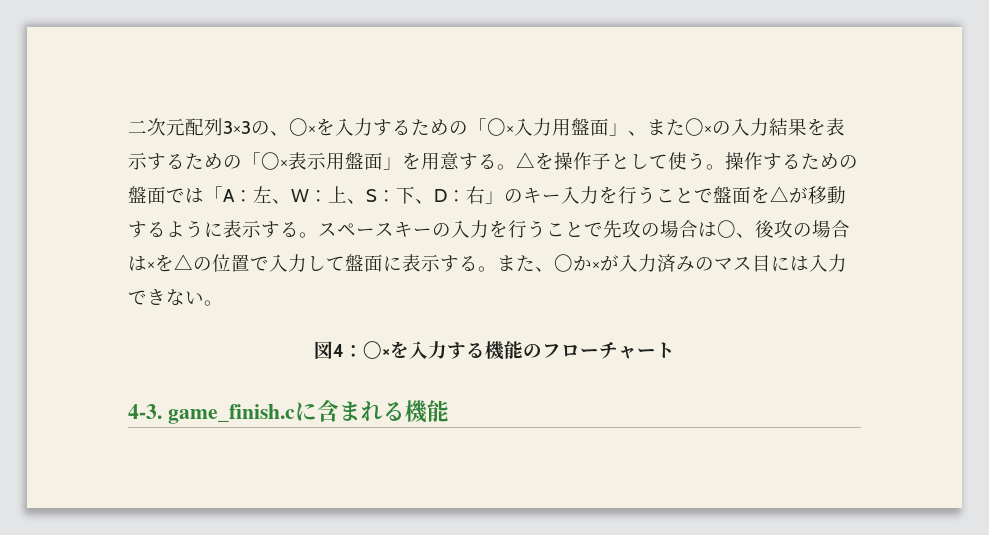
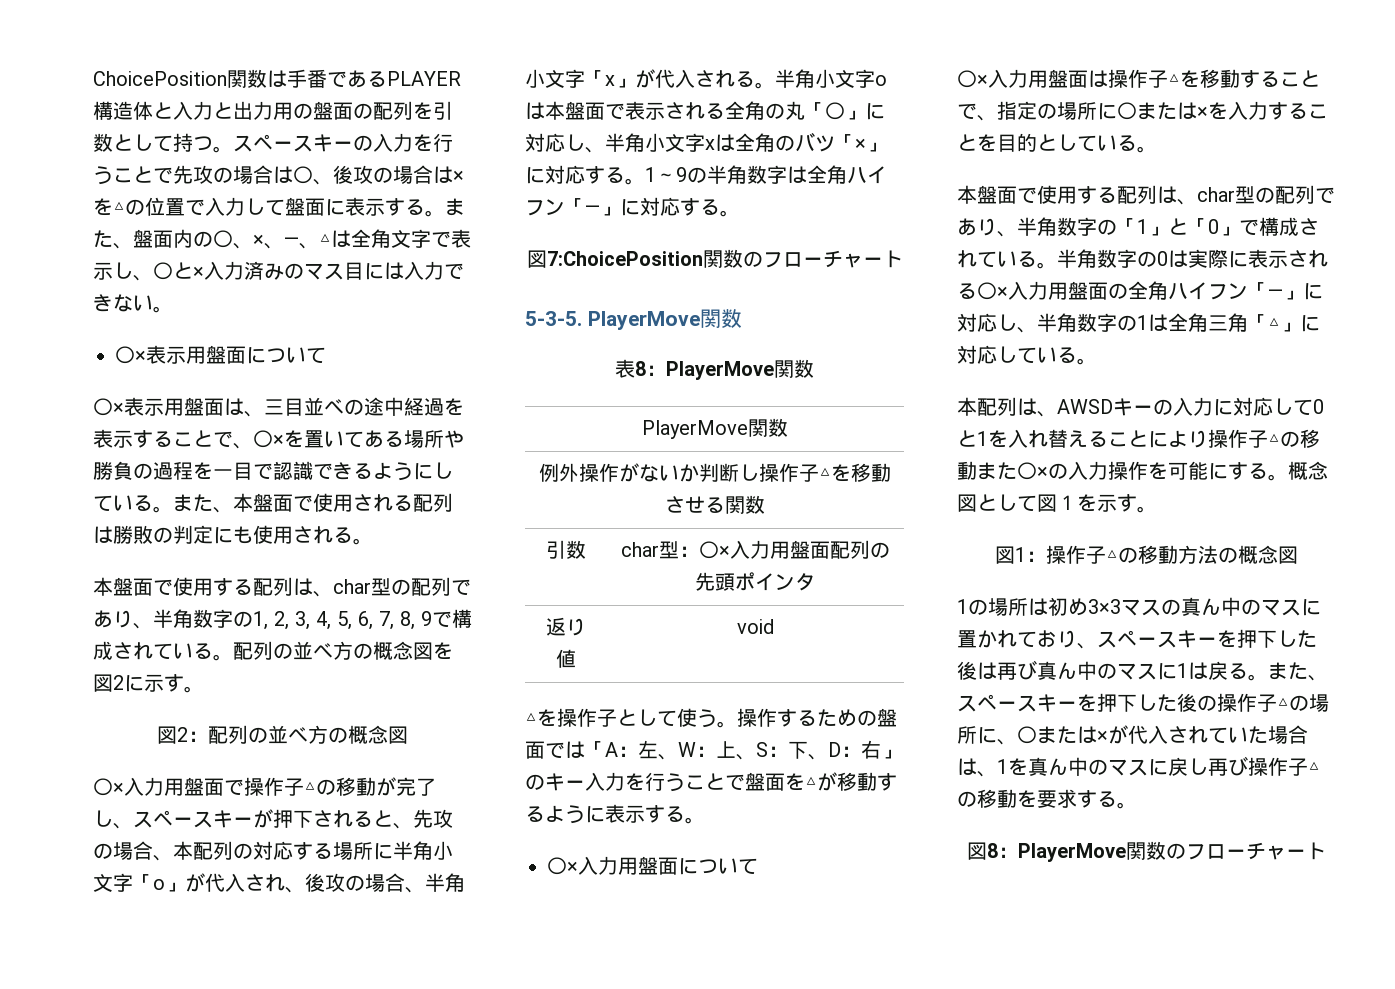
- 二次元配列3×3の、〇×を入力するための「〇×入力用盤面」、また〇×の入力結果を表示するための「〇×表示用盤面」を用意する。△を操作子として使う。
+ ChoicePosition関数は手番であるPLAYER構造体と入力と出力用の盤面の配列を引数として持つ。スペースキーの入力を行うことで先攻の場合は〇、後攻の場合は×を△の位置で入力して盤面に表示する。また、盤面内の〇、×、―、△は全角文字で表示し、〇と×入力済みのマス目には入力できない。
+ 〇×表示用盤面について
+ 〇×表示用盤面は、三目並べの途中経過を表示することで、〇×を置いてある場所や勝負の過程を一目で認識できるようにしている。また、本盤面で使用される配列は勝敗の判定にも使用される。
+ 本盤面で使用する配列は、char型の配列であり、半角数字の1, 2, 3, 4, 5, 6, 7, 8, 9で構成されている。配列の並べ方の概念図を図2に示す。
+ 図2：配列の並べ方の概念図
+ 〇×入力用盤面で操作子△の移動が完了し、スペースキーが押下されると、先攻の場合、本配列の対応する場所に半角小文字「o」が代入され、後攻の場合、半角小文字「x」が代入される。半角小文字oは本盤面で表示される全角の丸「〇」に対応し、半角小文字xは全角のバツ「×」に対応する。1～9の半角数字は全角ハイフン「―」に対応する。
+ 図7:ChoicePosition関数のフローチャート
+ 5-3-5. PlayerMove関数
+ 表8：PlayerMove関数
+ PlayerMove関数
+ 例外操作がないか判断し操作子△を移動させる関数
+ 引数 | char型：〇×入力用盤面配列の先頭ポインタ
+ 返り値 | void
+ △を操作子として使う。
- 操作するための盤面では「A：左、W：上、S：下、D：右」のキー入力を行うことで盤面を△が移動するように表示する。スペースキーの入力を行うことで先攻の場合は〇、後攻の場合は×を△の位置で入力して盤面に表示する。また、〇か×が入力済みのマス目には入力できない。
- 図4：〇×を入力する機能のフローチャート
- 4-3. game_finish.cに含まれる機能
+ 操作するための盤面では「A：左、W：上、S：下、D：右」のキー入力を行うことで盤面を△が移動するように表示する。
+ 〇×入力用盤面について
+ 〇×入力用盤面は操作子△を移動することで、指定の場所に〇または×を入力することを目的としている。
+ 本盤面で使用する配列は、char型の配列であり、半角数字の「1」と「0」で構成されている。半角数字の0は実際に表示される〇×入力用盤面の全角ハイフン「―」に対応し、半角数字の1は全角三角「△」に対応している。
+ 本配列は、AWSDキーの入力に対応して0と1を入れ替えることにより操作子△の移動また〇×の入力操作を可能にする。概念図として図１を示す。
+ 図1：操作子△の移動方法の概念図
+ 1の場所は初め3×3マスの真ん中のマスに置かれており、スペースキーを押下した後は再び真ん中のマスに1は戻る。また、スペースキーを押下した後の操作子△の場所に、〇または×が代入されていた場合は、1を真ん中のマスに戻し再び操作子△の移動を要求する。
+ 図8：PlayerMove関数のフローチャート

